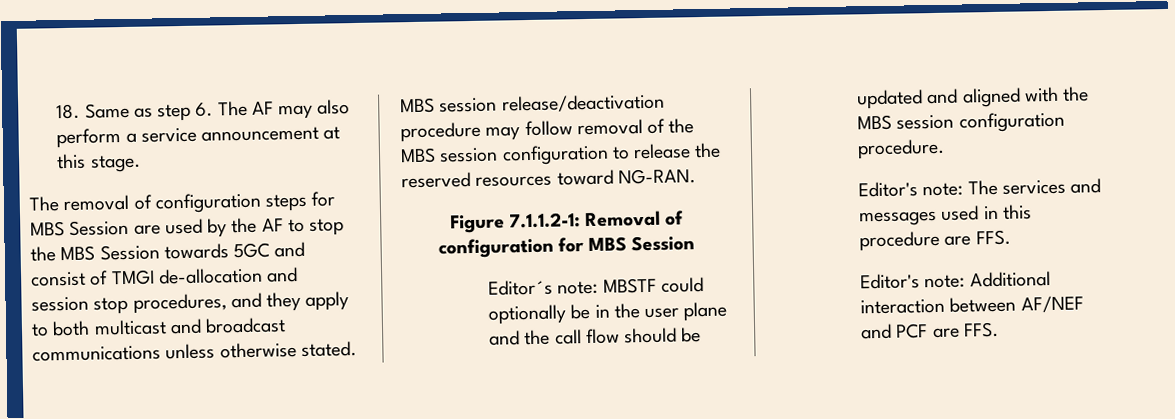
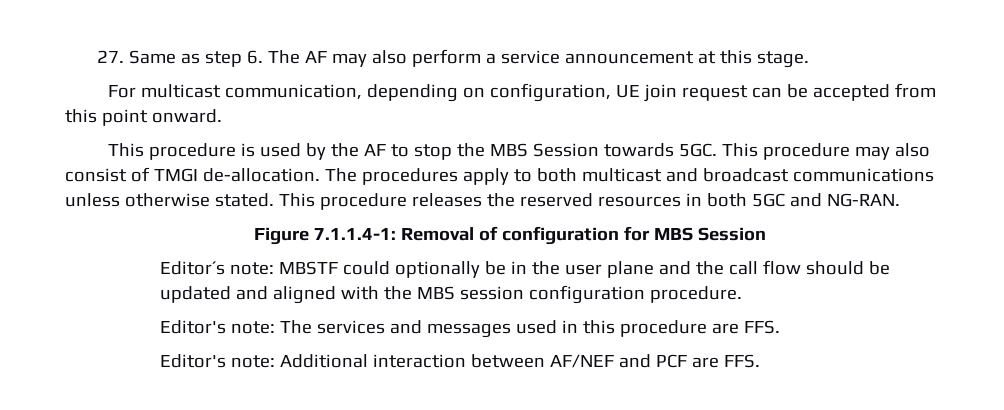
- 18. Same as step 6. The AF may also perform a service announcement at this stage.
+ 27. Same as step 6. The AF may also perform a service announcement at this stage.
- The removal of configuration steps for MBS Session are used by the AF to stop the MBS Session towards 5GC and consist of TMGI de-allocation and session stop procedures, and they apply to both multicast and broadcast communications unless otherwise stated.
+ For multicast communication, depending on configuration, UE join request can be accepted from this point onward.
+ This procedure is used by the AF to stop the MBS Session towards 5GC. This procedure may also consist of TMGI de-allocation. The procedures apply to both multicast and broadcast communications unless otherwise stated.
- MBS session release/deactivation procedure may follow removal of the MBS session configuration to release the reserved resources toward NG-RAN.
+ This procedure releases the reserved resources in both 5GC and NG-RAN.
- Figure 7.1.1.2-1: Removal of configuration for MBS Session
+ Figure 7.1.1.4-1: Removal of configuration for MBS Session

